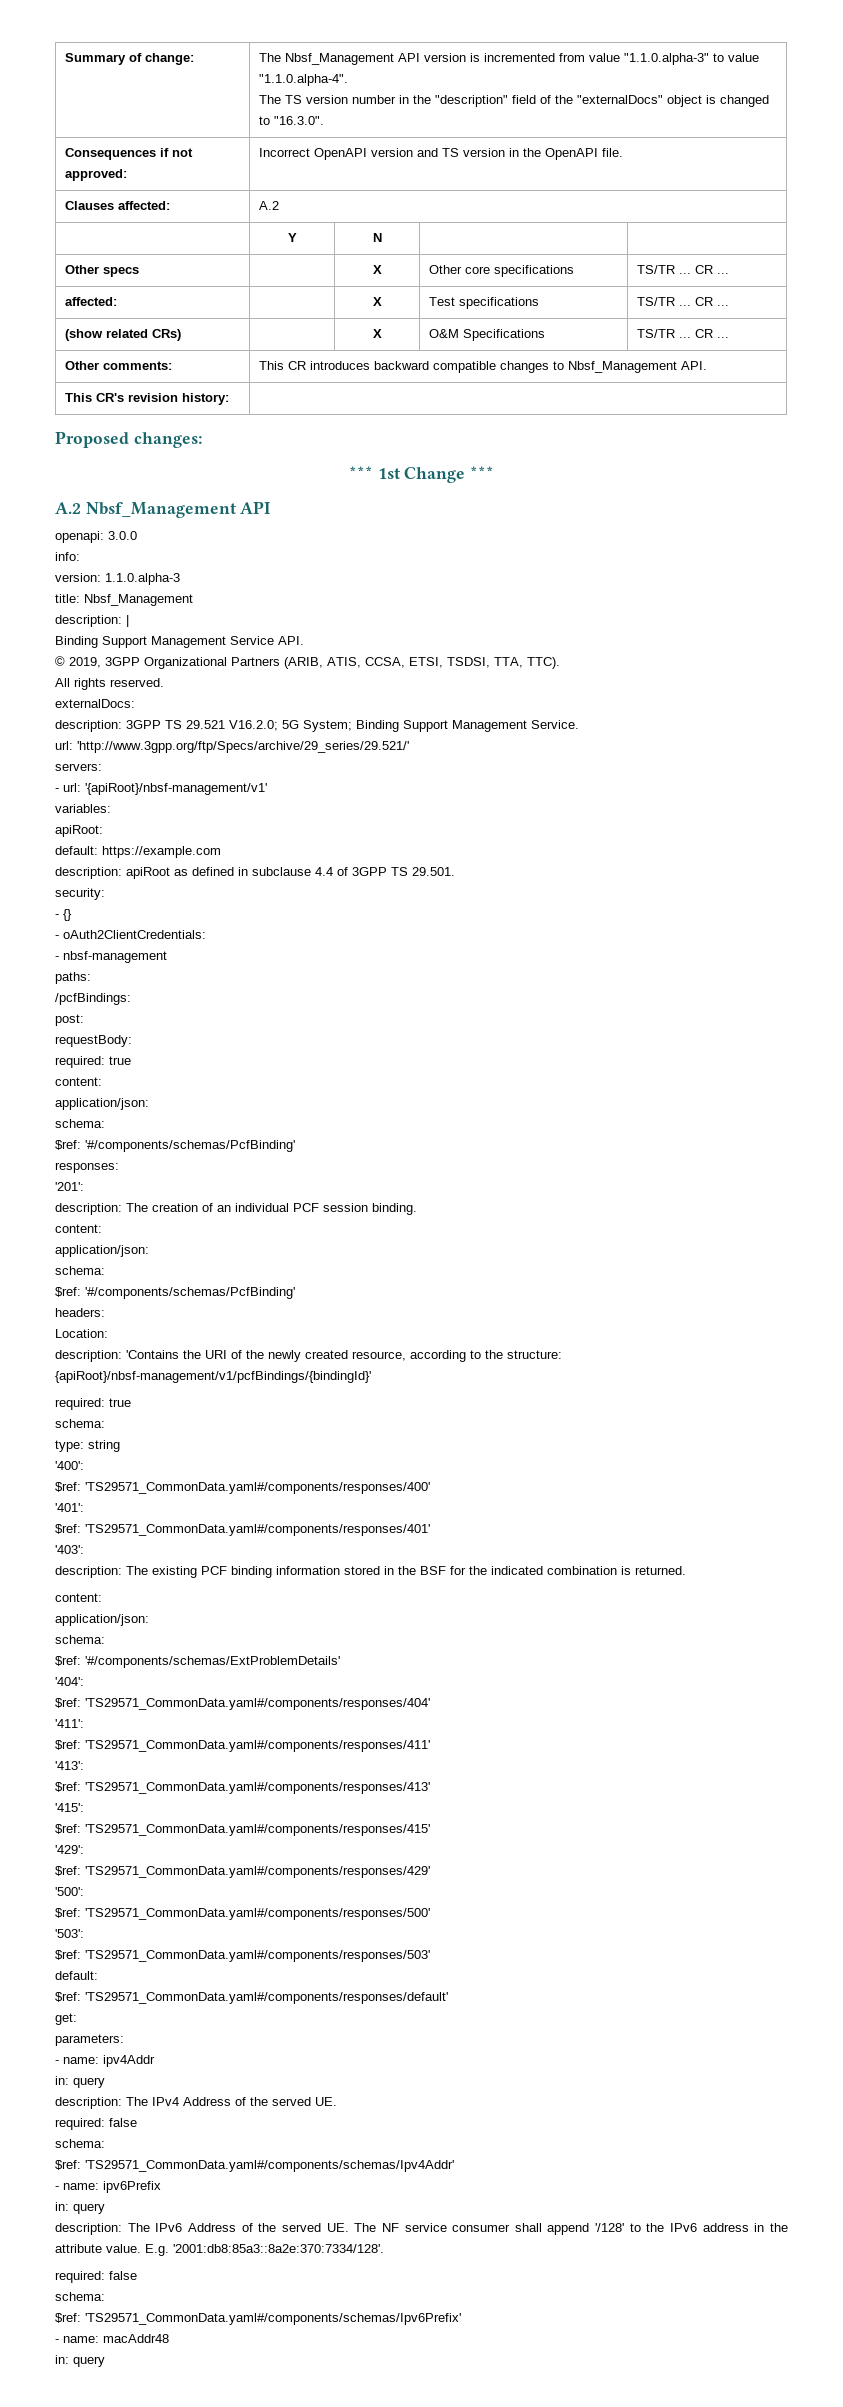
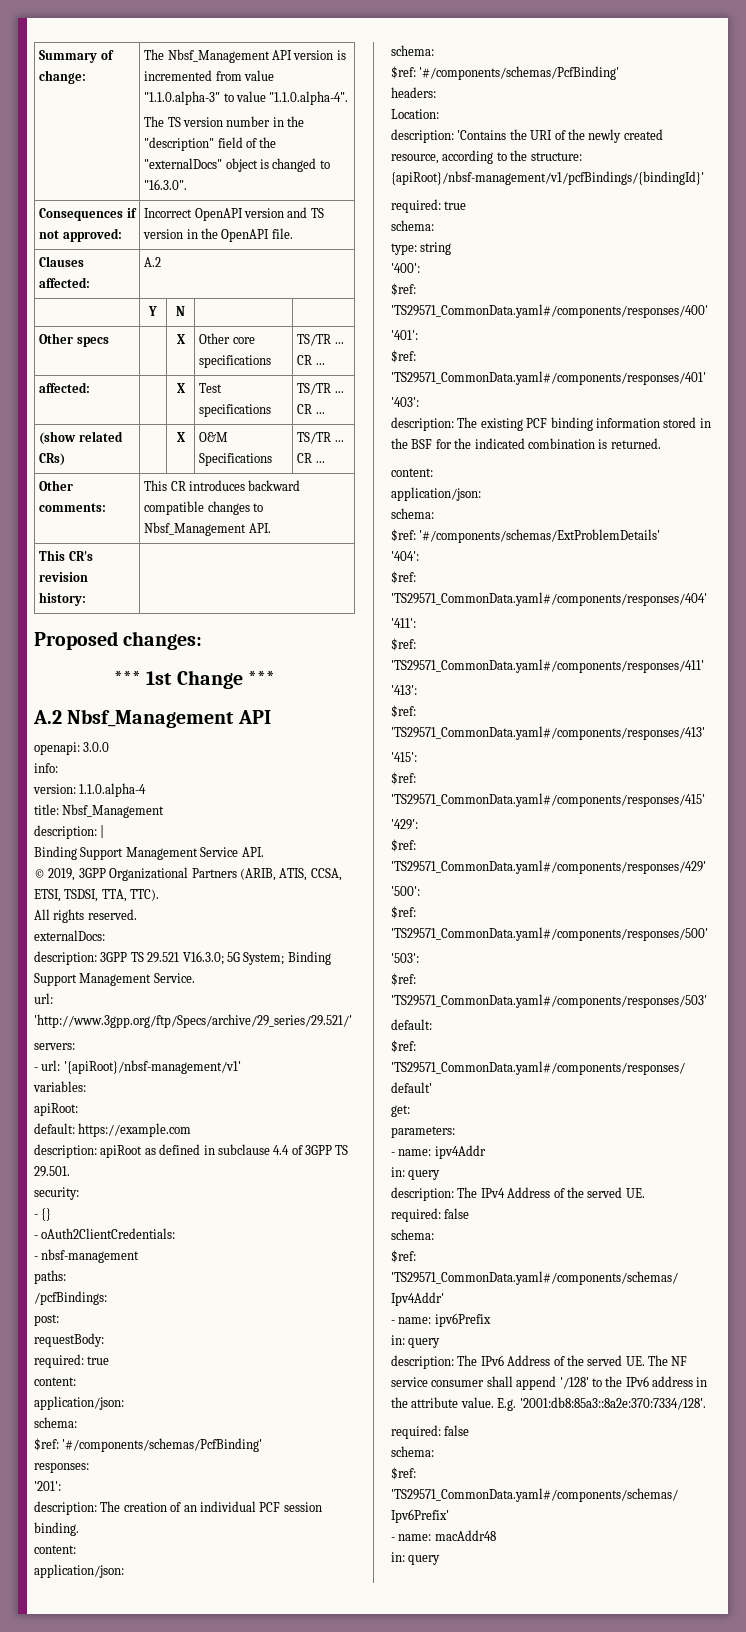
- version: 1.1.0.alpha-3
+ version: 1.1.0.alpha-4
- description: 3GPP TS 29.521 V16.2.0; 5G System; Binding Support Management Service.
+ description: 3GPP TS 29.521 V16.3.0; 5G System; Binding Support Management Service.

